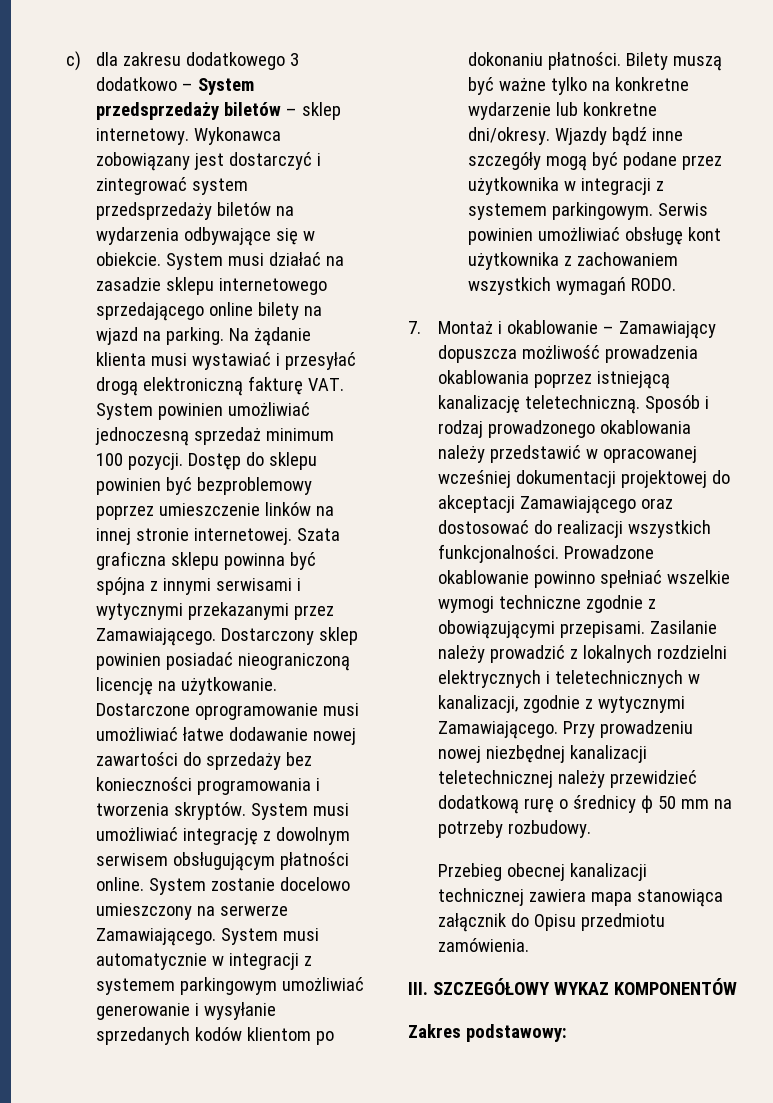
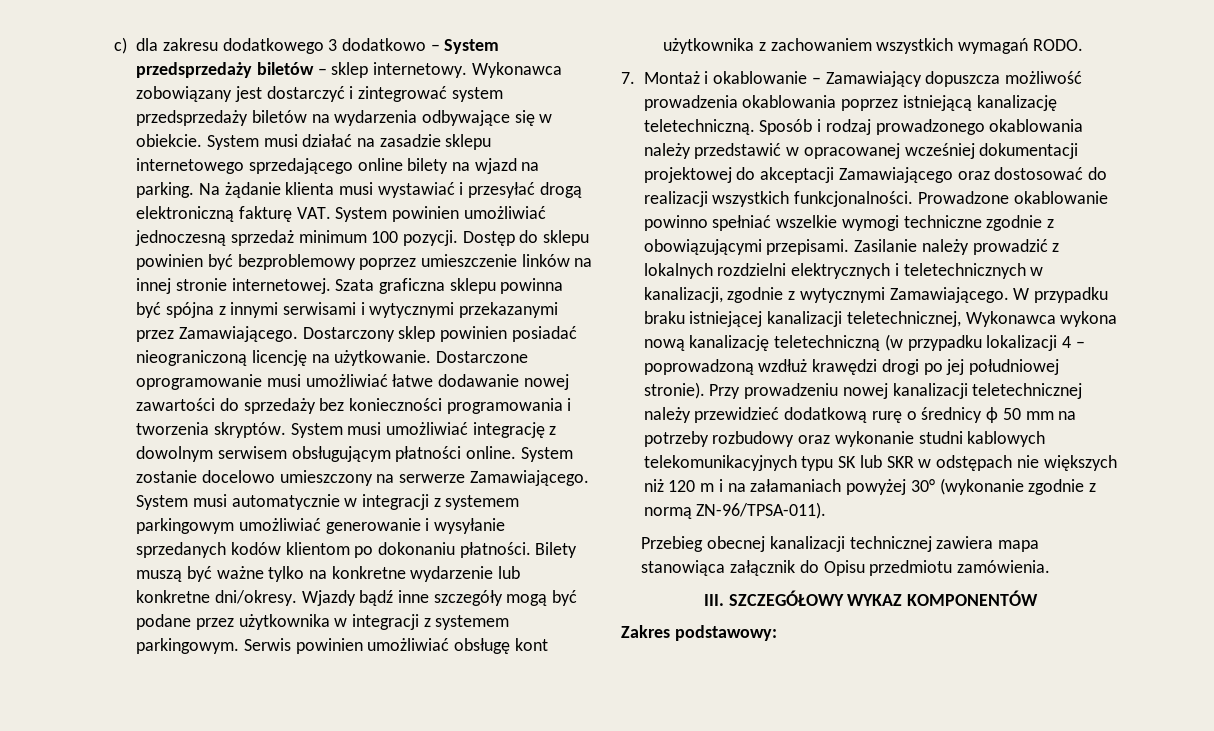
+ W przypadku braku istniejącej kanalizacji teletechnicznej, Wykonawca wykona nową kanalizację teletechniczną (w przypadku lokalizacji 4 – poprowadzoną wzdłuż krawędzi drogi po jej południowej stronie).
- Przy prowadzeniu nowej niezbędnej kanalizacji teletechnicznej należy przewidzieć dodatkową rurę o średnicy ϕ 50 mm na potrzeby rozbudowy.
+ Przy prowadzeniu nowej kanalizacji teletechnicznej należy przewidzieć dodatkową rurę o średnicy ϕ 50 mm na potrzeby rozbudowy oraz wykonanie studni kablowych telekomunikacyjnych typu SK lub SKR w odstępach nie większych niż 120 m i na załamaniach powyżej 30° (wykonanie zgodnie z normą ZN-96/TPSA-011).

